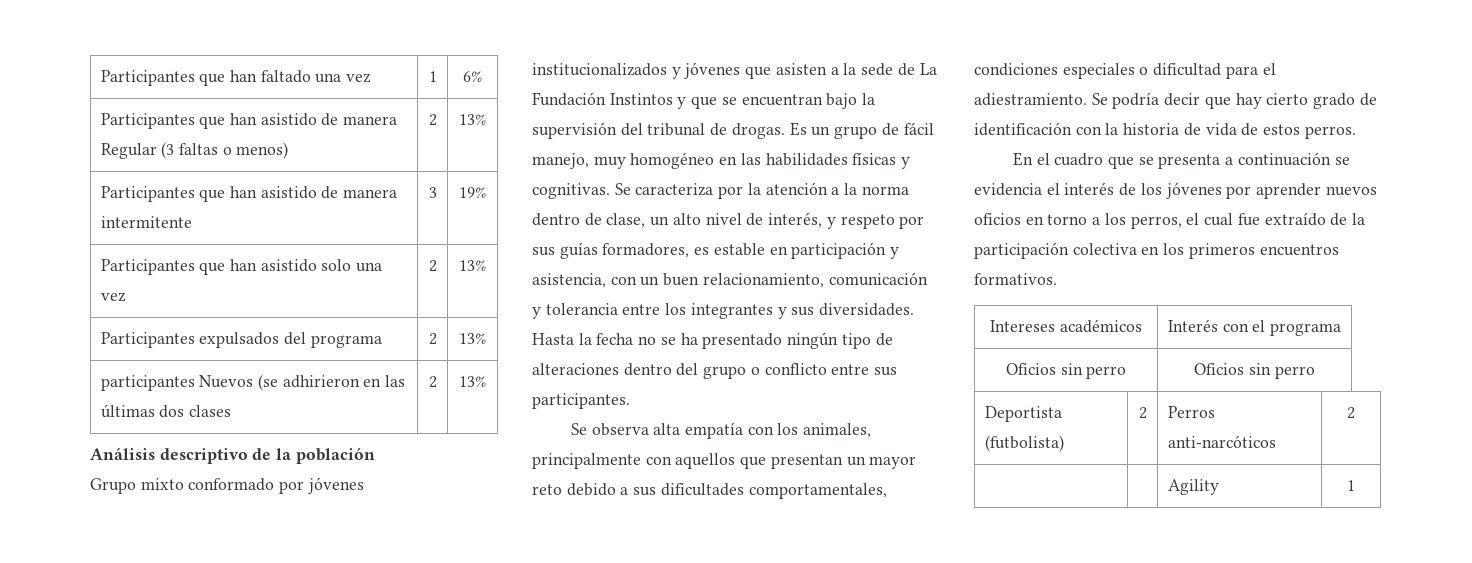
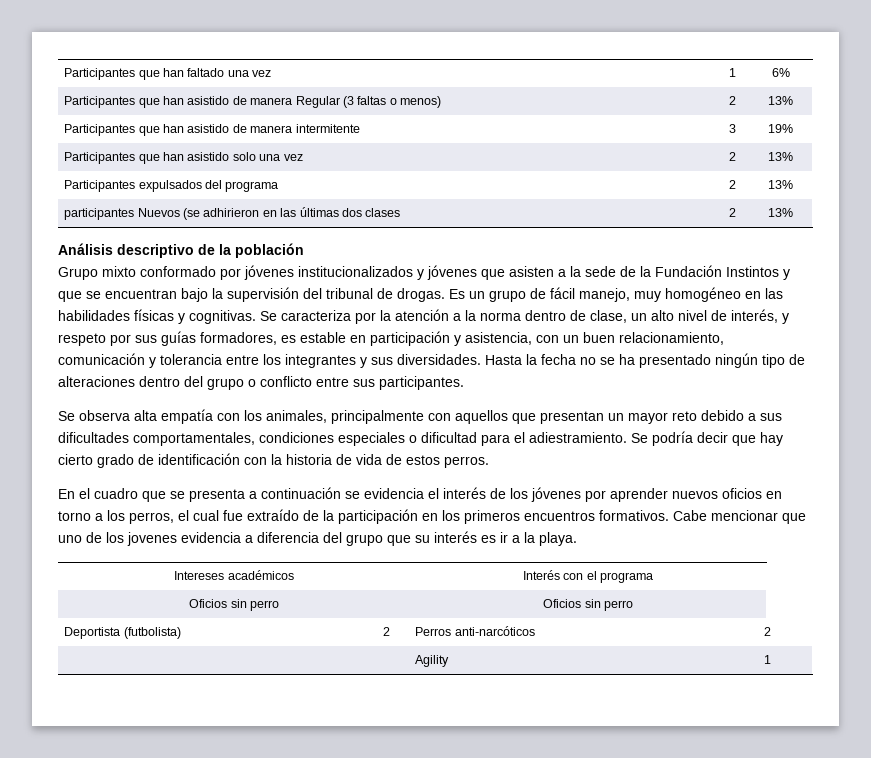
- Grupo mixto conformado por jóvenes institucionalizados y jóvenes que asisten a la sede de La Fundación Instintos y que se encuentran bajo la supervisión del tribunal de drogas.
+ Grupo mixto conformado por jóvenes institucionalizados y jóvenes que asisten a la sede de la Fundación Instintos y que se encuentran bajo la supervisión del tribunal de drogas.
- En el cuadro que se presenta a continuación se evidencia el interés de los jóvenes por aprender nuevos oficios en torno a los perros, el cual fue extraído de la participación colectiva en los primeros encuentros formativos.
+ En el cuadro que se presenta a continuación se evidencia el interés de los jóvenes por aprender nuevos oficios en torno a los perros, el cual fue extraído de la participación en los primeros encuentros formativos. Cabe mencionar que uno de los jovenes evidencia a diferencia del grupo que su interés es ir a la playa.

